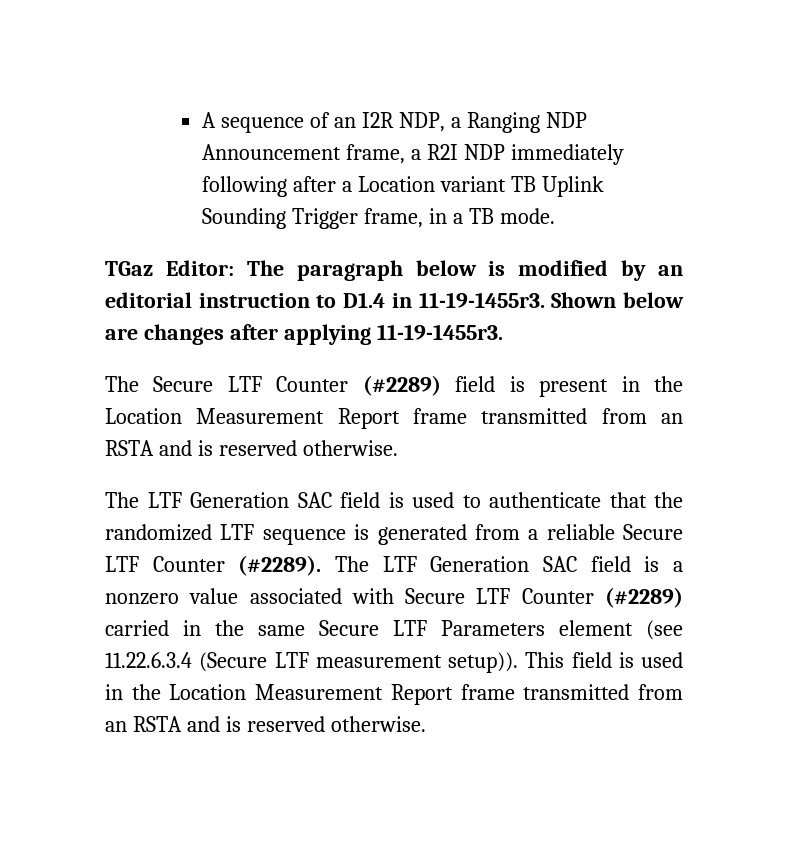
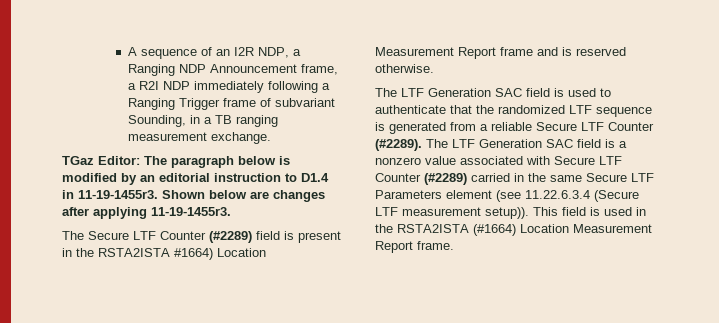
- A sequence of an I2R NDP, a Ranging NDP Announcement frame, a R2I NDP immediately following after a Location variant TB Uplink Sounding Trigger frame, in a TB mode.
+ A sequence of an I2R NDP, a Ranging NDP Announcement frame, a R2I NDP immediately following a Ranging Trigger frame of subvariant Sounding, in a TB ranging measurement exchange.
- The Secure LTF Counter (#2289) field is present in the Location Measurement Report frame transmitted from an RSTA and is reserved otherwise.
+ The Secure LTF Counter (#2289) field is present in the RSTA2ISTA #1664) Location Measurement Report frame and is reserved otherwise.
- This field is used in the Location Measurement Report frame transmitted from an RSTA and is reserved otherwise.
+ This field is used in the RSTA2ISTA (#1664) Location Measurement Report frame.

